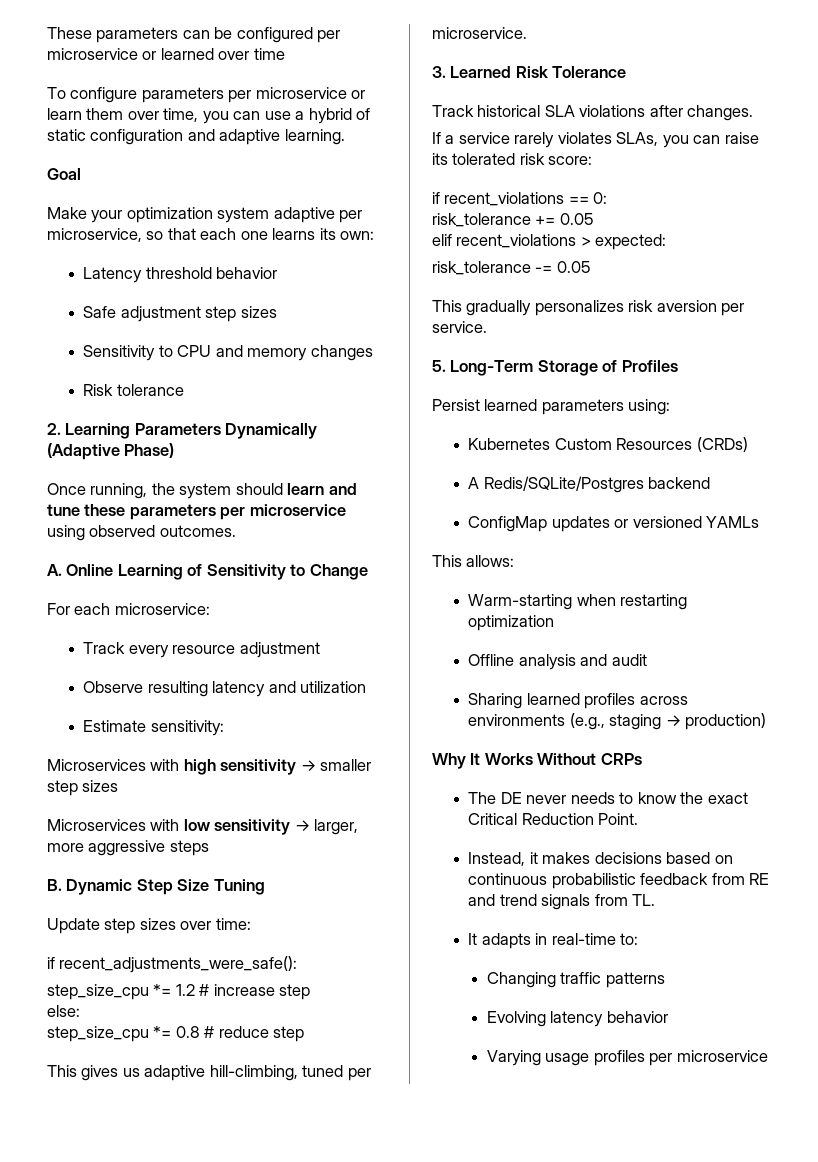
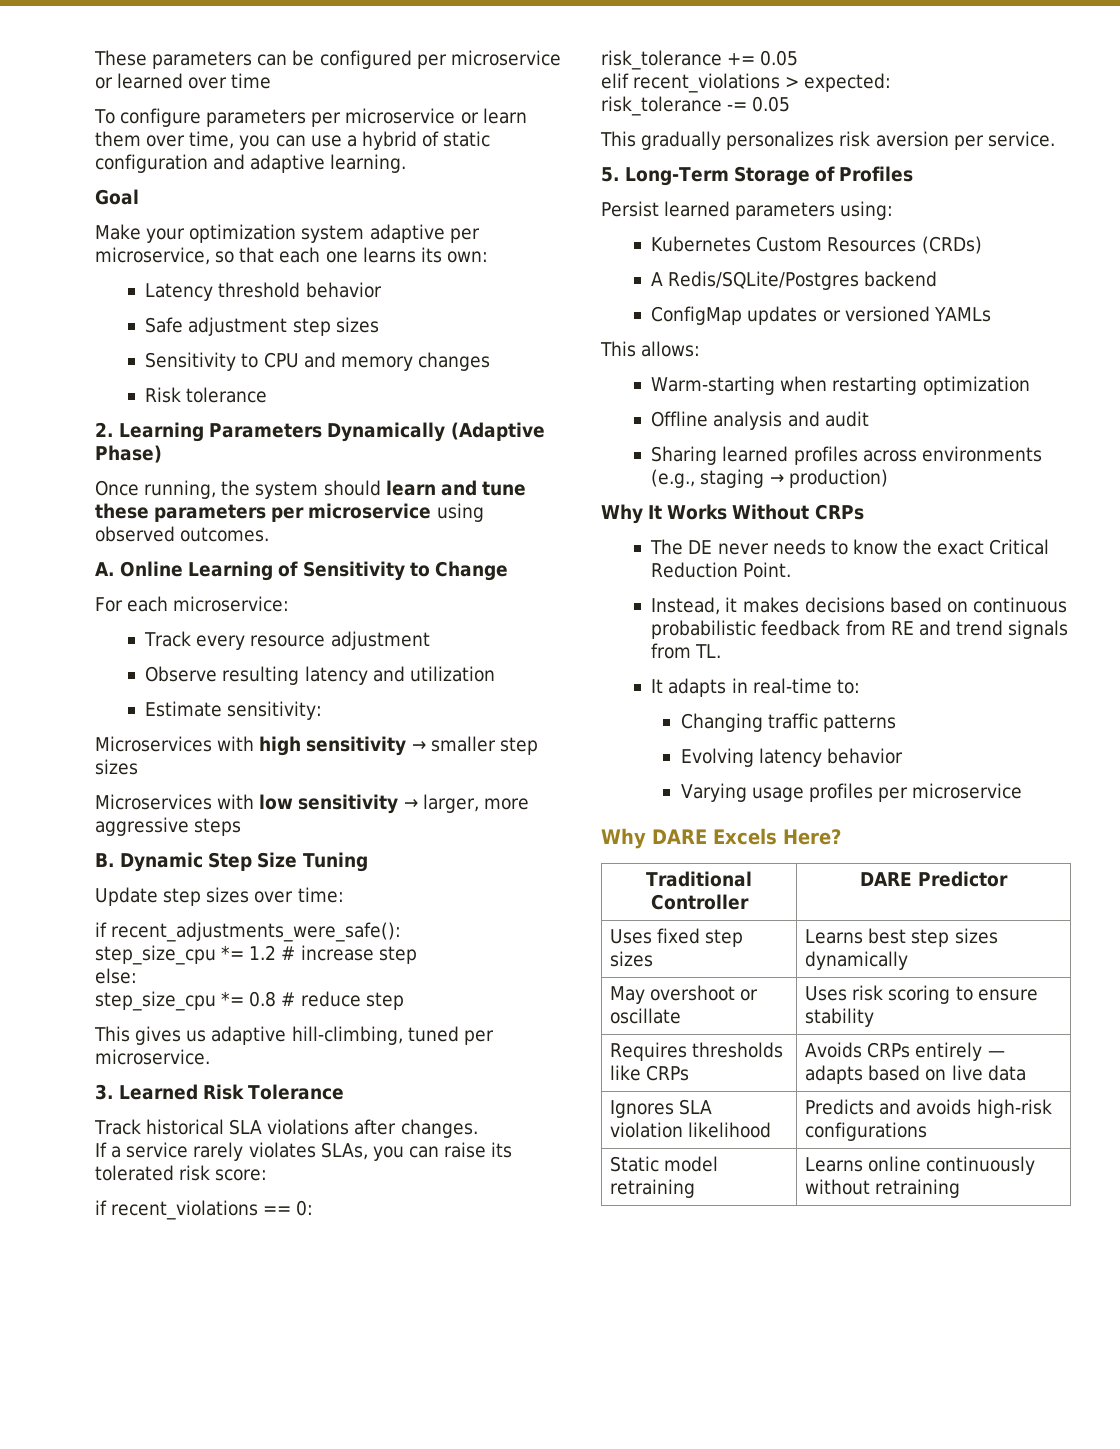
+ Why DARE Excels Here?
+ Traditional Controller | DARE Predictor
+ Uses fixed step sizes | Learns best step sizes dynamically
+ May overshoot or oscillate | Uses risk scoring to ensure stability
+ Requires thresholds like CRPs | Avoids CRPs entirely — adapts based on live data
+ Ignores SLA violation likelihood | Predicts and avoids high-risk configurations
+ Static model retraining | Learns online continuously without retraining

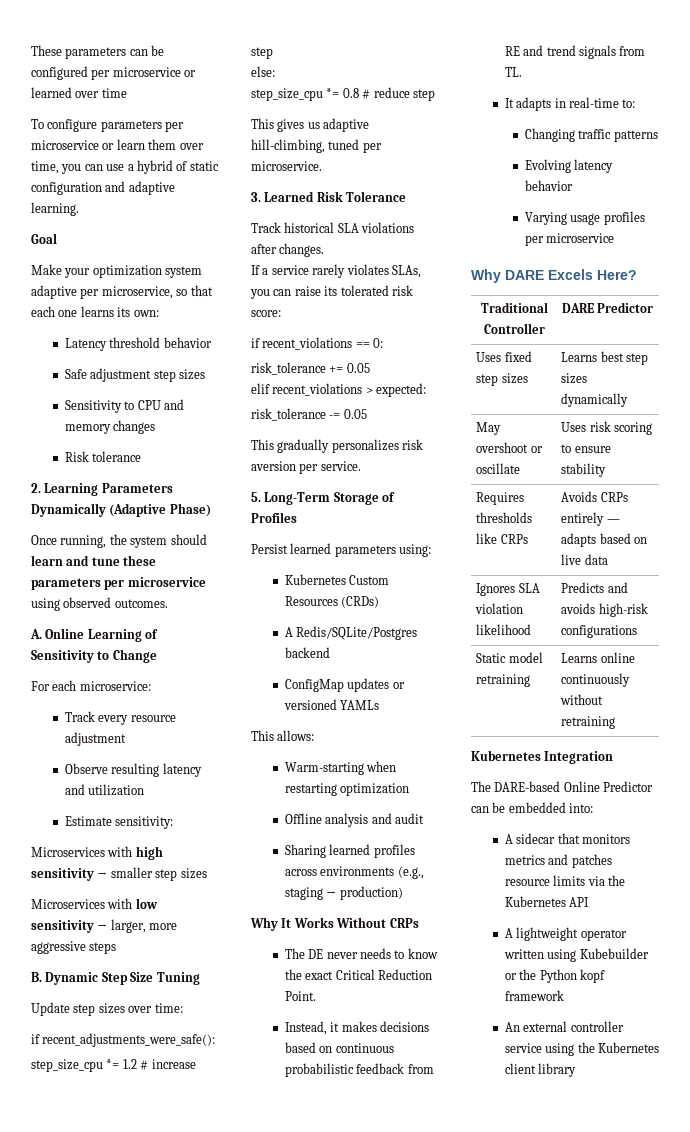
+ Kubernetes Integration
+ The DARE-based Online Predictor can be embedded into:
+ A sidecar that monitors metrics and patches resource limits via the Kubernetes API
+ A lightweight operator written using Kubebuilder or the Python kopf framework
+ An external controller service using the Kubernetes client library

